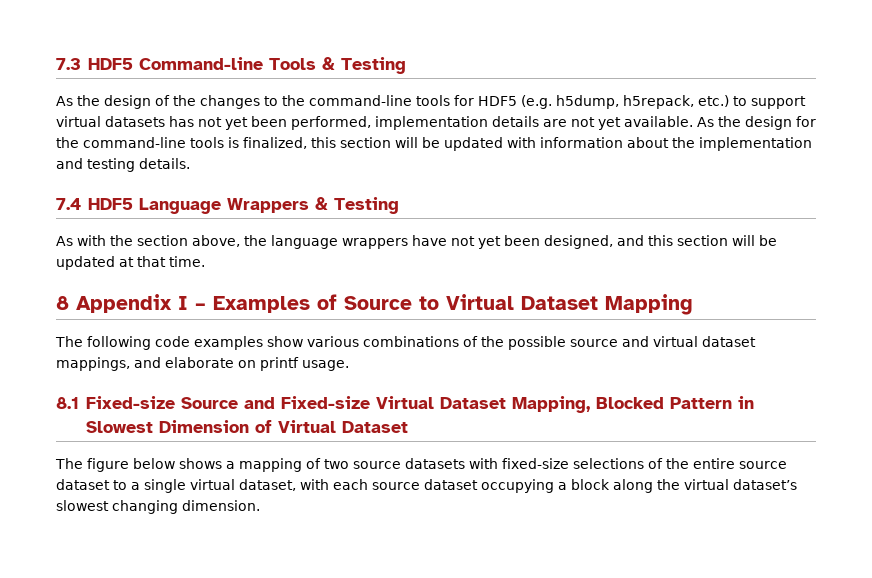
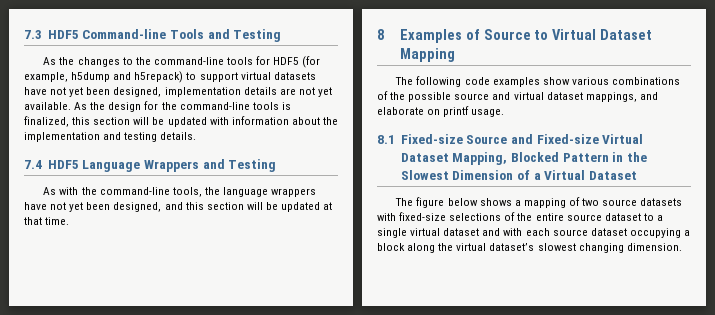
- 7.3 HDF5 Command-line Tools & Testing
+ 7.3 HDF5 Command-line Tools and Testing
- As the design of the changes to the command-line tools for HDF5 (e.g. h5dump, h5repack, etc.) to support virtual datasets has not yet been performed, implementation details are not yet available.
+ As the changes to the command-line tools for HDF5 (for example, h5dump and h5repack) to support virtual datasets have not yet been designed, implementation details are not yet available.
- 7.4 HDF5 Language Wrappers & Testing
+ 7.4 HDF5 Language Wrappers and Testing
- As with the section above, the language wrappers have not yet been designed, and this section will be updated at that time.
+ As with the command-line tools, the language wrappers have not yet been designed, and this section will be updated at that time.
- 8 Appendix I – Examples of Source to Virtual Dataset Mapping
+ 8 Examples of Source to Virtual Dataset Mapping
- 8.1 Fixed-size Source and Fixed-size Virtual Dataset Mapping, Blocked Pattern in Slowest Dimension of Virtual Dataset
+ 8.1 Fixed-size Source and Fixed-size Virtual Dataset Mapping, Blocked Pattern in the Slowest Dimension of a Virtual Dataset
- The figure below shows a mapping of two source datasets with fixed-size selections of the entire source dataset to a single virtual dataset, with each source dataset occupying a block along the virtual dataset’s slowest changing dimension.
+ The figure below shows a mapping of two source datasets with fixed-size selections of the entire source dataset to a single virtual dataset and with each source dataset occupying a block along the virtual dataset’s slowest changing dimension.

